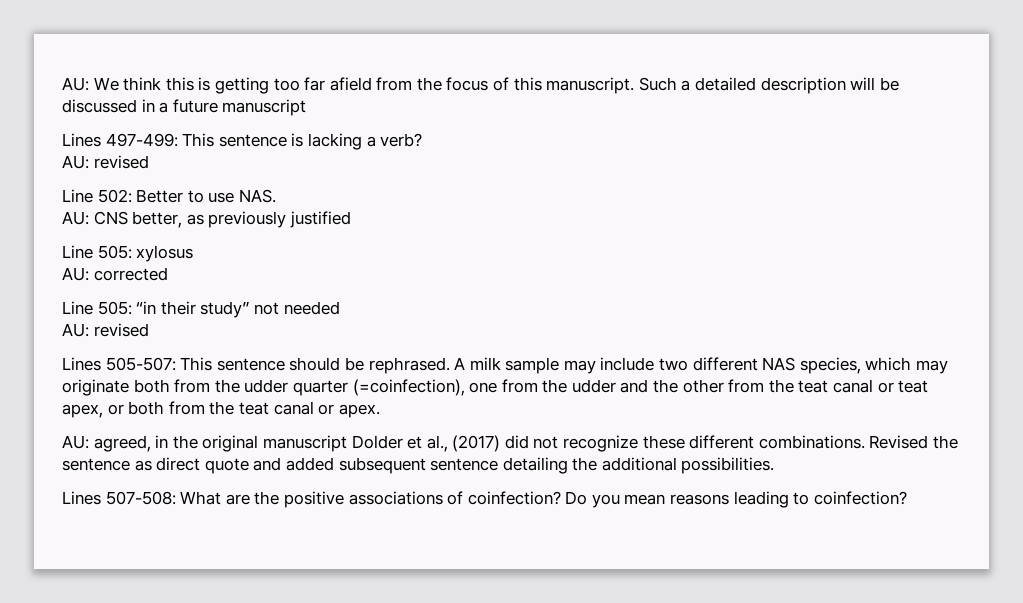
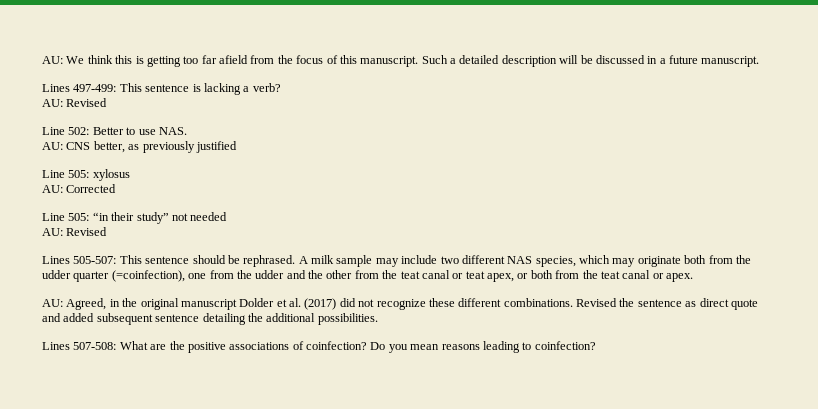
- Such a detailed description will be discussed in a future manuscript
+ Such a detailed description will be discussed in a future manuscript.
  Lines 497-499: This sentence is lacking a verb?
- AU: revised
+ AU: Revised
- AU: corrected
+ AU: Corrected
  Line 505: “in their study” not needed
- AU: revised
+ AU: Revised
- AU: agreed, in the original manuscript Dolder et al., (2017) did not recognize these different combinations.
+ AU: Agreed, in the original manuscript Dolder et al. (2017) did not recognize these different combinations.

